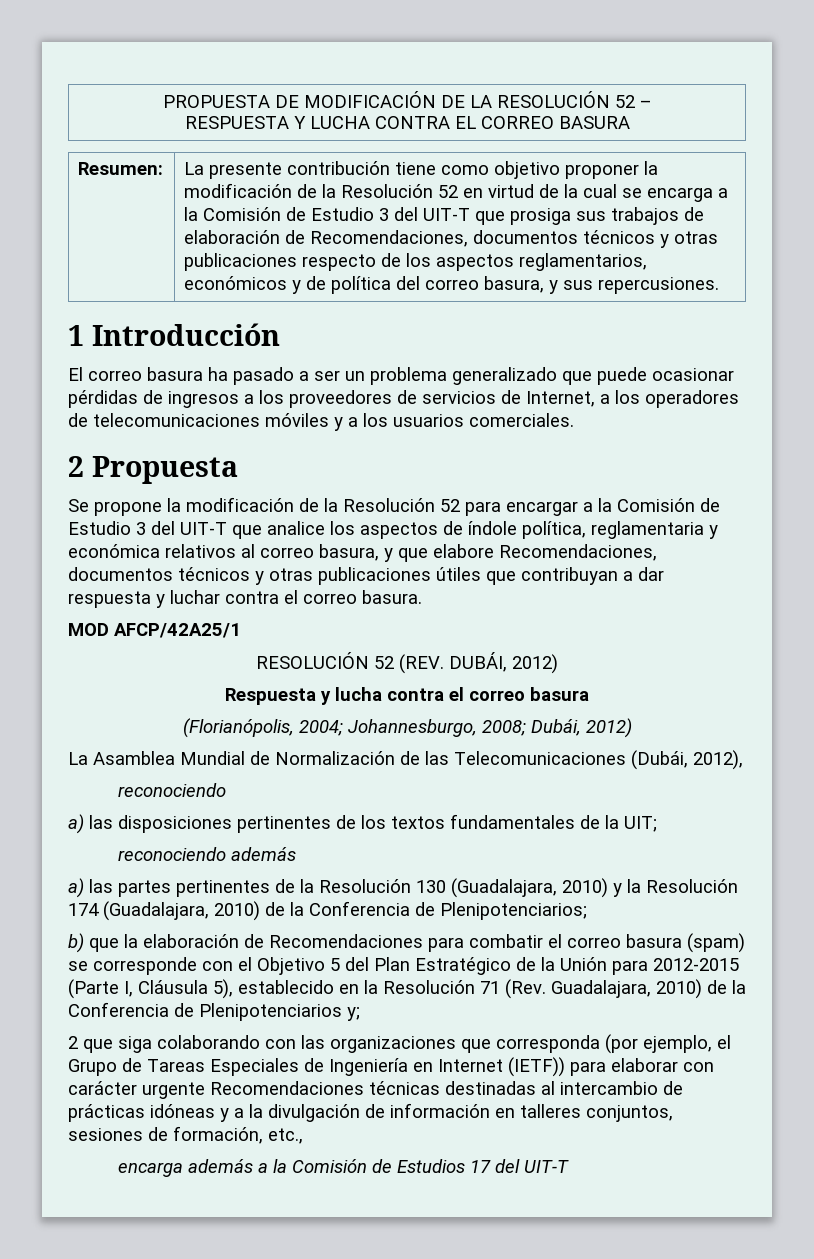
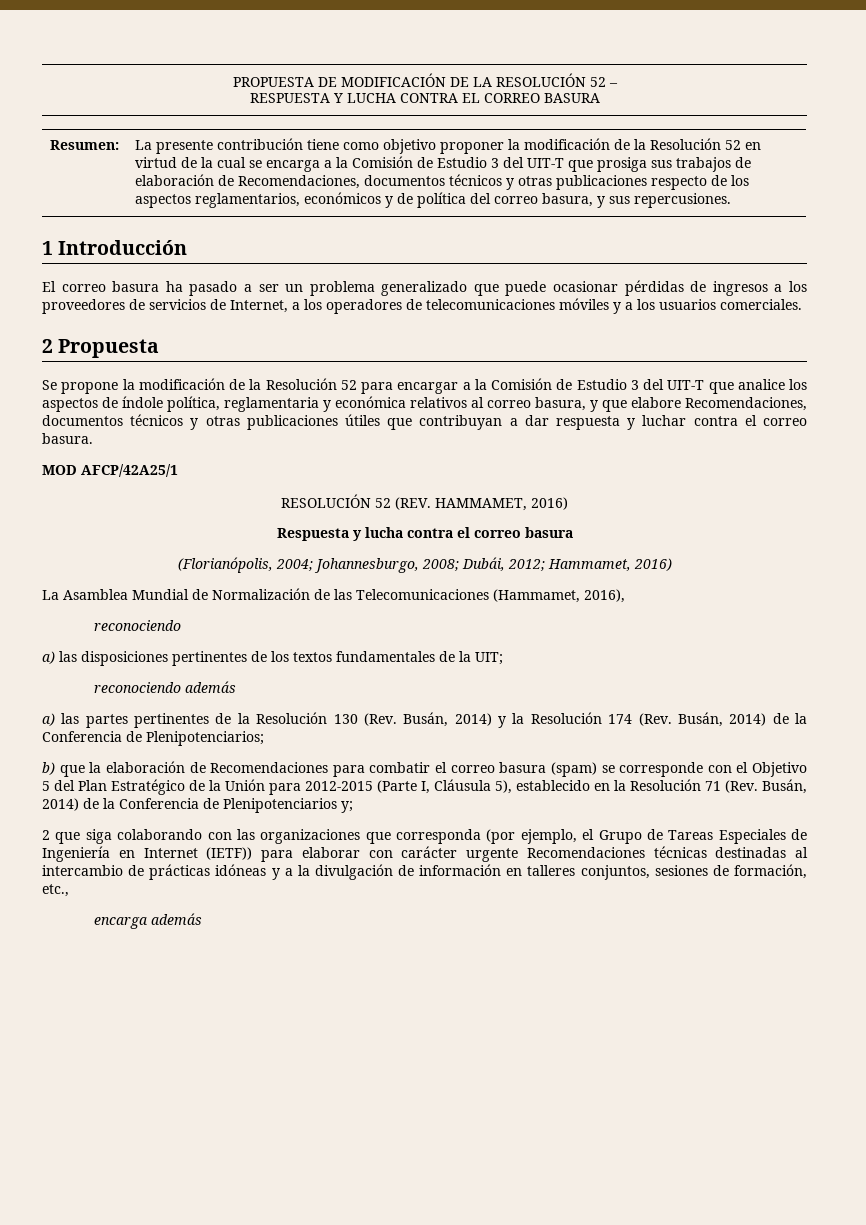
- RESOLUCIÓN 52 (REV. DUBÁI, 2012)
+ RESOLUCIÓN 52 (REV. HAMMAMET, 2016)
- (Florianópolis, 2004; Johannesburgo, 2008; Dubái, 2012)
+ (Florianópolis, 2004; Johannesburgo, 2008; Dubái, 2012; Hammamet, 2016)
- La Asamblea Mundial de Normalización de las Telecomunicaciones (Dubái, 2012),
+ La Asamblea Mundial de Normalización de las Telecomunicaciones (Hammamet, 2016),
- a) las partes pertinentes de la Resolución 130 (Guadalajara, 2010) y la Resolución 174 (Guadalajara, 2010) de la Conferencia de Plenipotenciarios;
+ a) las partes pertinentes de la Resolución 130 (Rev. Busán, 2014) y la Resolución 174 (Rev. Busán, 2014) de la Conferencia de Plenipotenciarios;
- b) que la elaboración de Recomendaciones para combatir el correo basura (spam) se corresponde con el Objetivo 5 del Plan Estratégico de la Unión para 2012-2015 (Parte I, Cláusula 5), establecido en la Resolución 71 (Rev. Guadalajara, 2010) de la Conferencia de Plenipotenciarios y;
+ b) que la elaboración de Recomendaciones para combatir el correo basura (spam) se corresponde con el Objetivo 5 del Plan Estratégico de la Unión para 2012-2015 (Parte I, Cláusula 5), establecido en la Resolución 71 (Rev. Busán, 2014) de la Conferencia de Plenipotenciarios y;
- encarga además a la Comisión de Estudios 17 del UIT-T
+ encarga además

